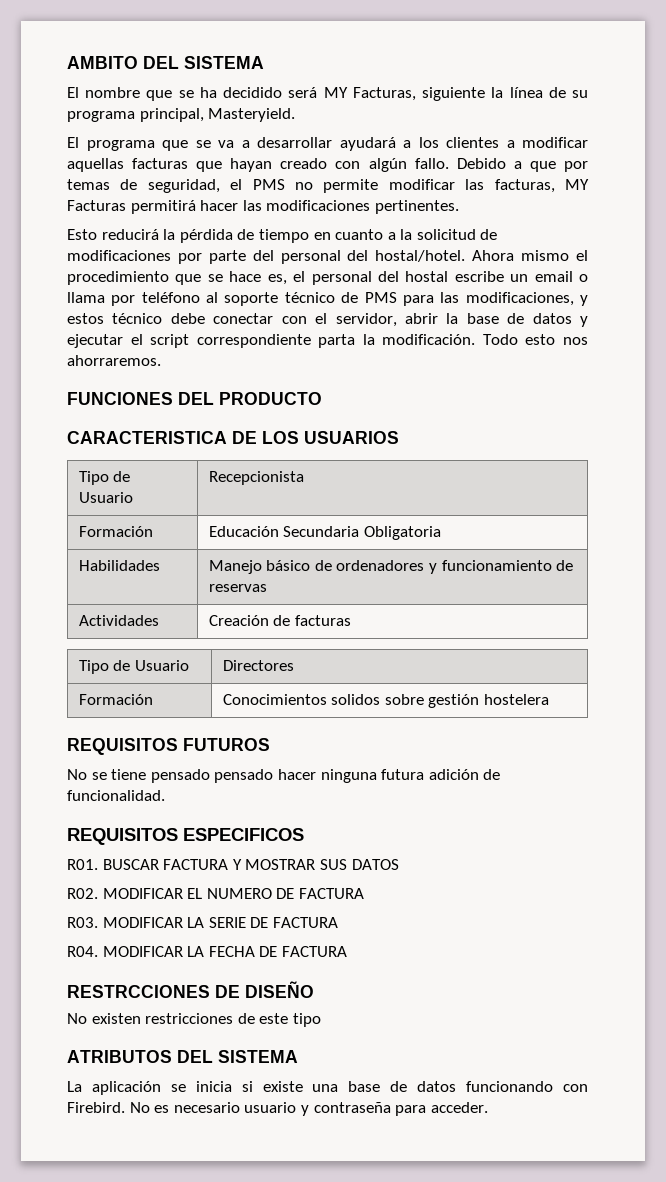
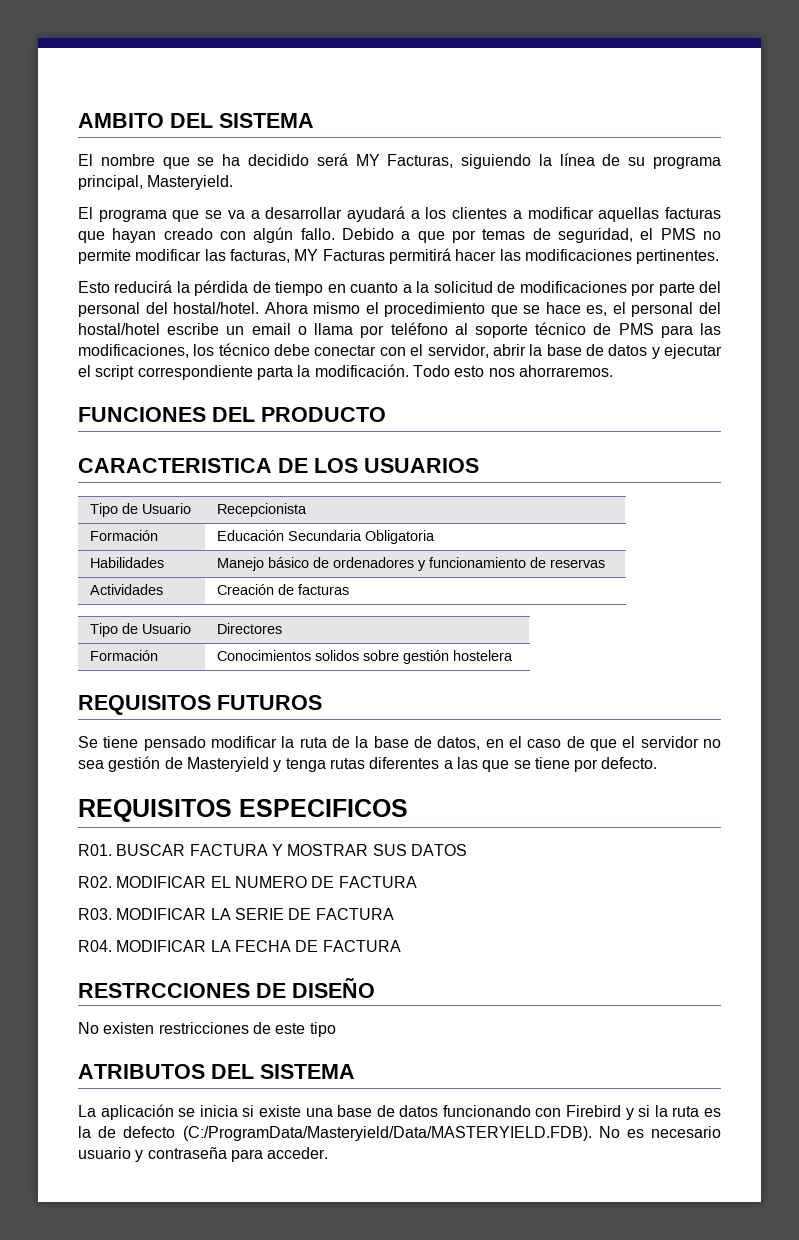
- El nombre que se ha decidido será MY Facturas, siguiente la línea de su programa principal, Masteryield.
+ El nombre que se ha decidido será MY Facturas, siguiendo la línea de su programa principal, Masteryield.
- Ahora mismo el procedimiento que se hace es, el personal del hostal escribe un email o llama por teléfono al soporte técnico de PMS para las modificaciones, y estos técnico debe conectar con el servidor, abrir la base de datos y ejecutar el script correspondiente parta la modificación.
+ Ahora mismo el procedimiento que se hace es, el personal del hostal/hotel escribe un email o llama por teléfono al soporte técnico de PMS para las modificaciones, los técnico debe conectar con el servidor, abrir la base de datos y ejecutar el script correspondiente parta la modificación.
- No se tiene pensado pensado hacer ninguna futura adición de funcionalidad.
+ Se tiene pensado modificar la ruta de la base de datos, en el caso de que el servidor no sea gestión de Masteryield y tenga rutas diferentes a las que se tiene por defecto.
- La aplicación se inicia si existe una base de datos funcionando con Firebird. No es necesario usuario y contraseña para acceder.
+ La aplicación se inicia si existe una base de datos funcionando con Firebird y si la ruta es la de defecto (C:/ProgramData/Masteryield/Data/MASTERYIELD.FDB). No es necesario usuario y contraseña para acceder.

